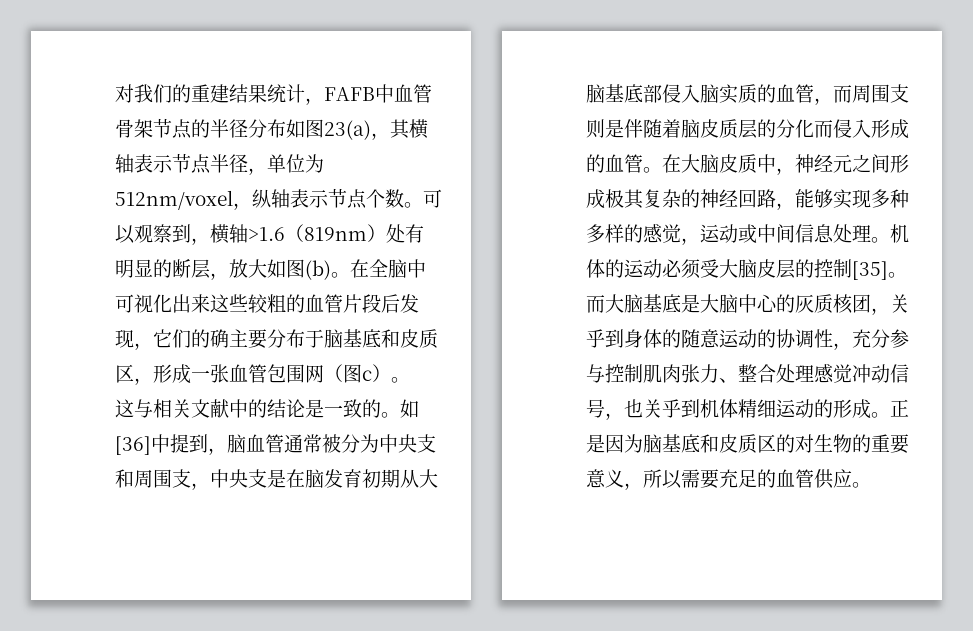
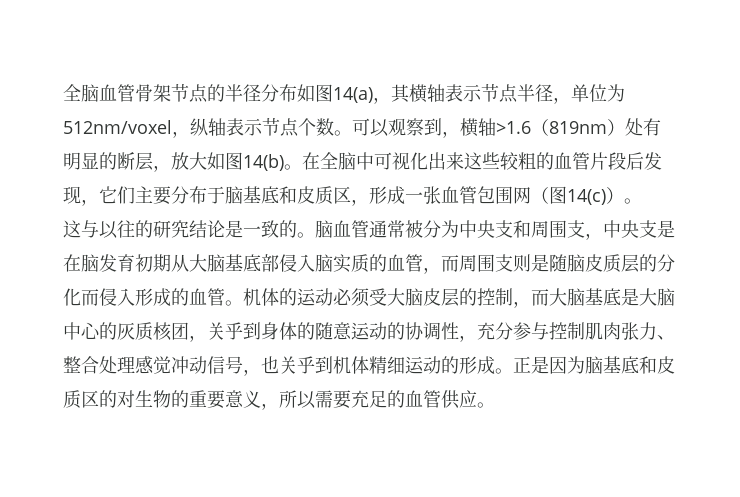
- 对我们的重建结果统计，FAFB中血管骨架节点的半径分布如图23(a)，其横轴表示节点半径，单位为512nm/voxel，纵轴表示节点个数。
+ 全脑血管骨架节点的半径分布如图14(a)，其横轴表示节点半径，单位为512nm/voxel，纵轴表示节点个数。
- 可以观察到，横轴>1.6（819nm）处有明显的断层，放大如图(b)。
+ 可以观察到，横轴>1.6（819nm）处有明显的断层，放大如图14(b)。
- 在全脑中可视化出来这些较粗的血管片段后发现，它们的确主要分布于脑基底和皮质区，形成一张血管包围网（图c）。
+ 在全脑中可视化出来这些较粗的血管片段后发现，它们主要分布于脑基底和皮质区，形成一张血管包围网（图14(c)）。
- 这与相关文献中的结论是一致的。
+ 这与以往的研究结论是一致的。
- 如[36]中提到，脑血管通常被分为中央支和周围支，中央支是在脑发育初期从大脑基底部侵入脑实质的血管，而周围支则是伴随着脑皮质层的分化而侵入形成的血管。
+ 脑血管通常被分为中央支和周围支，中央支是在脑发育初期从大脑基底部侵入脑实质的血管，而周围支则是随脑皮质层的分化而侵入形成的血管。
- 在大脑皮质中，神经元之间形成极其复杂的神经回路，能够实现多种多样的感觉，运动或中间信息处理。
- 机体的运动必须受大脑皮层的控制[35]。而大脑基底是大脑中心的灰质核团，关乎到身体的随意运动的协调性，充分参与控制肌肉张力、整合处理感觉冲动信号，也关乎到机体精细运动的形成。
+ 机体的运动必须受大脑皮层的控制，而大脑基底是大脑中心的灰质核团，关乎到身体的随意运动的协调性，充分参与控制肌肉张力、整合处理感觉冲动信号，也关乎到机体精细运动的形成。

